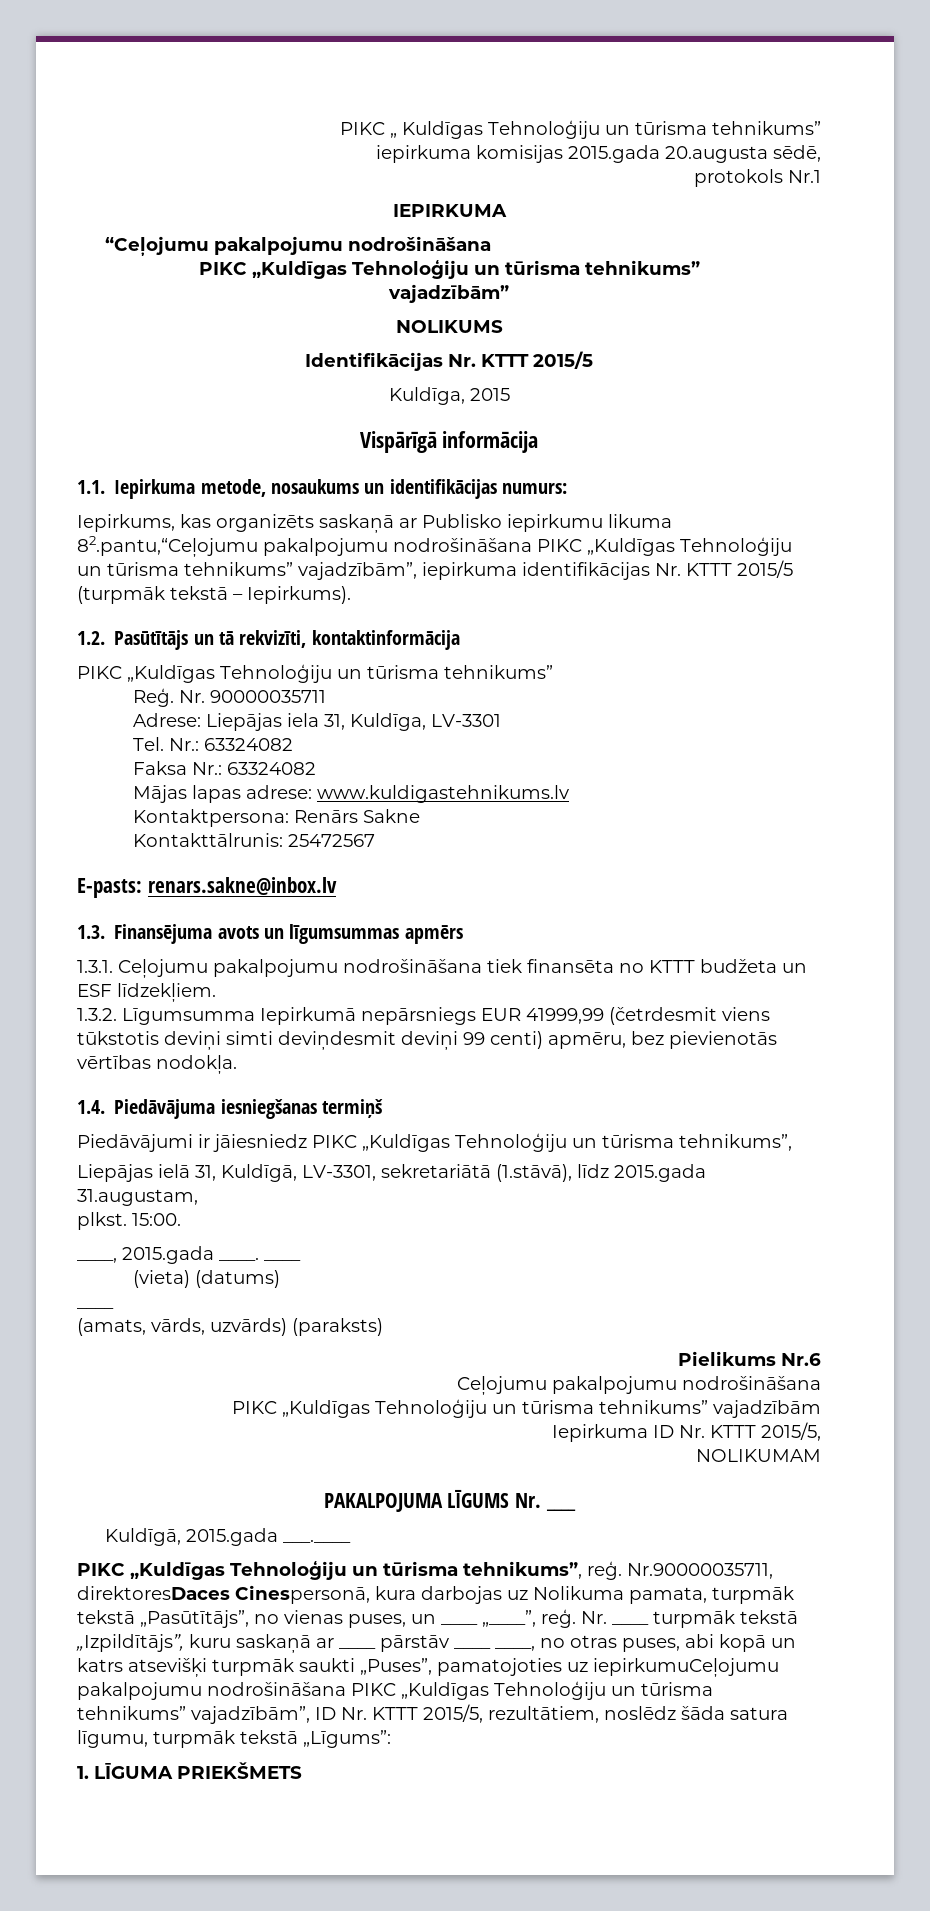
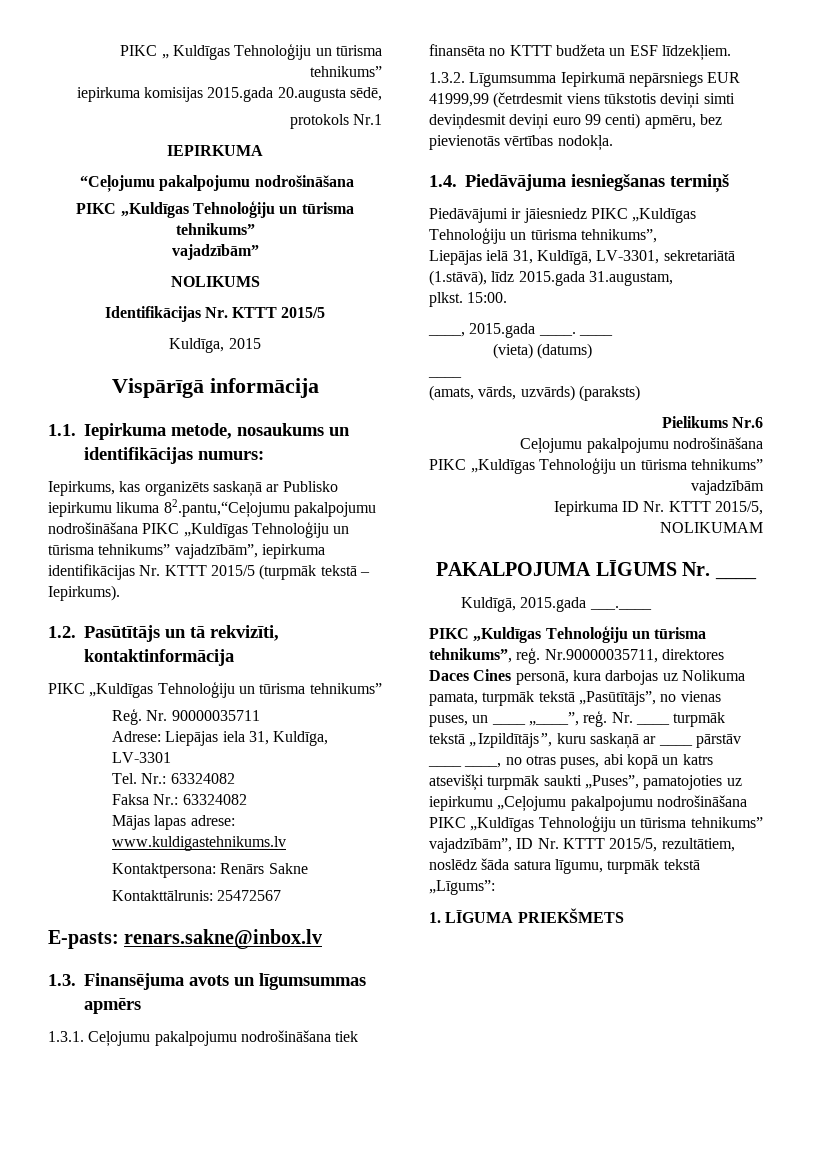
- 1.3.2. Līgumsumma Iepirkumā nepārsniegs EUR 41999,99 (četrdesmit viens tūkstotis deviņi simti deviņdesmit deviņi 99 centi) apmēru, bez pievienotās vērtības nodokļa.
+ 1.3.2. Līgumsumma Iepirkumā nepārsniegs EUR 41999,99 (četrdesmit viens tūkstotis deviņi simti deviņdesmit deviņi euro 99 centi) apmēru, bez pievienotās vērtības nodokļa.
- Nr.90000035711, direktoresDaces Cinespersonā, kura darbojas uz Nolikuma pamata, turpmāk tekstā „Pasūtītājs”, no vienas puses, un ____ „____”, reģ.
+ Nr.90000035711, direktores Daces Cines personā, kura darbojas uz Nolikuma pamata, turpmāk tekstā „Pasūtītājs”, no vienas puses, un ____ „____”, reģ.
- Nr. ____ turpmāk tekstā „Izpildītājs”, kuru saskaņā ar ____ pārstāv ____ ____, no otras puses, abi kopā un katrs atsevišķi turpmāk saukti „Puses”, pamatojoties uz iepirkumuCeļojumu pakalpojumu nodrošināšana PIKC „Kuldīgas Tehnoloģiju un tūrisma tehnikums” vajadzībām”, ID Nr. KTTT 2015/5, rezultātiem, noslēdz šāda satura līgumu, turpmāk tekstā „Līgums”:
+ Nr. ____ turpmāk tekstā „Izpildītājs”, kuru saskaņā ar ____ pārstāv ____ ____, no otras puses, abi kopā un katrs atsevišķi turpmāk saukti „Puses”, pamatojoties uz iepirkumu „Ceļojumu pakalpojumu nodrošināšana PIKC „Kuldīgas Tehnoloģiju un tūrisma tehnikums” vajadzībām”, ID Nr. KTTT 2015/5, rezultātiem, noslēdz šāda satura līgumu, turpmāk tekstā „Līgums”:

